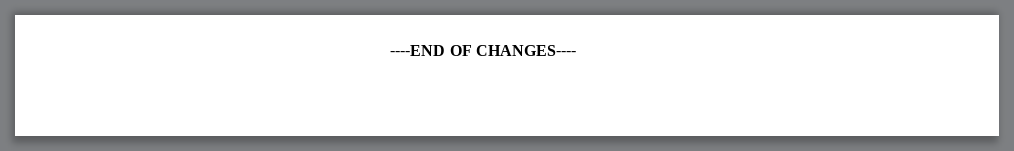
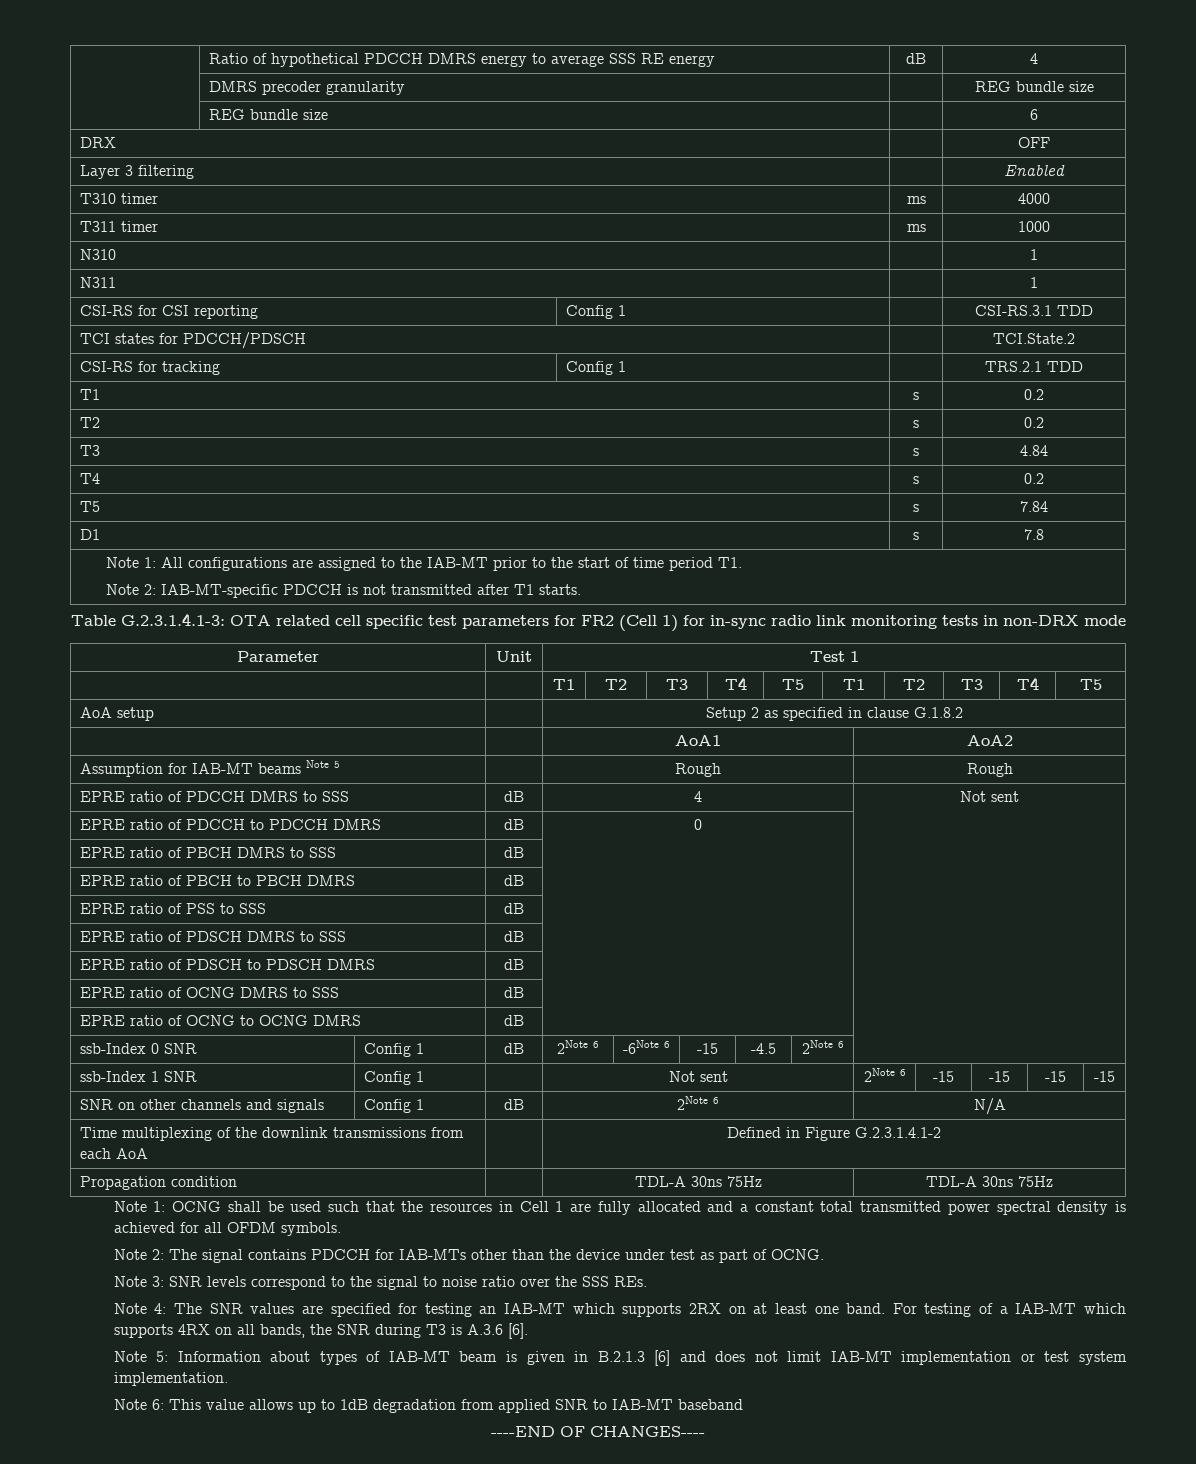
+ | Ratio of hypothetical PDCCH DMRS energy to average SSS RE energy | dB | 4
+ | DMRS precoder granularity | | REG bundle size
+ | REG bundle size | | 6
+ DRX | | OFF
+ Layer 3 filtering | | Enabled
+ T310 timer | ms | 4000
+ T311 timer | ms | 1000
+ N310 | | 1
+ N311 | | 1
+ CSI-RS for CSI reporting | Config 1 | | CSI-RS.3.1 TDD
+ TCI states for PDCCH/PDSCH | | TCI.State.2
+ CSI-RS for tracking | Config 1 | | TRS.2.1 TDD
+ T1 | s | 0.2
+ T2 | s | 0.2
+ T3 | s | 4.84
+ T4 | s | 0.2
+ T5 | s | 7.84
+ D1 | s | 7.8
+ Note 1: All configurations are assigned to the IAB-MT prior to the start of time period T1.
+ Note 2: IAB-MT-specific PDCCH is not transmitted after T1 starts.
+ Table G.2.3.1.4.1-3: OTA related cell specific test parameters for FR2 (Cell 1) for in-sync radio link monitoring tests in non-DRX mode
+ Parameter | Unit | Test 1
+ | | T1 | T2 | T3 | T4 | T5 | T1 | T2 | T3 | T4 | T5
+ AoA setup | | Setup 2 as specified in clause G.1.8.2
+ | | AoA1 | AoA2
+ Assumption for IAB-MT beams Note 5 | | Rough | Rough
+ EPRE ratio of PDCCH DMRS to SSS | dB | 4 | Not sent
+ EPRE ratio of PDCCH to PDCCH DMRS | dB | 0 |
+ EPRE ratio of PBCH DMRS to SSS | dB | |
+ EPRE ratio of PBCH to PBCH DMRS | dB | |
+ EPRE ratio of PSS to SSS | dB | |
+ EPRE ratio of PDSCH DMRS to SSS | dB | |
+ EPRE ratio of PDSCH to PDSCH DMRS | dB | |
+ EPRE ratio of OCNG DMRS to SSS | dB | |
+ EPRE ratio of OCNG to OCNG DMRS | dB | |
+ ssb-Index 0 SNR | Config 1 | dB | 2Note 6 | -6Note 6 | -15 | -4.5 | 2Note 6 |
+ ssb-Index 1 SNR | Config 1 | | Not sent | 2Note 6 | -15 | -15 | -15 | -15
+ SNR on other channels and signals | Config 1 | dB | 2Note 6 | N/A
+ Time multiplexing of the downlink transmissions from each AoA | | Defined in Figure G.2.3.1.4.1-2
+ Propagation condition | | TDL-A 30ns 75Hz | TDL-A 30ns 75Hz
+ Note 1: OCNG shall be used such that the resources in Cell 1 are fully allocated and a constant total transmitted power spectral density is achieved for all OFDM symbols.
+ Note 2: The signal contains PDCCH for IAB-MTs other than the device under test as part of OCNG.
+ Note 3: SNR levels correspond to the signal to noise ratio over the SSS REs.
+ Note 4: The SNR values are specified for testing an IAB-MT which supports 2RX on at least one band. For testing of a IAB-MT which supports 4RX on all bands, the SNR during T3 is A.3.6 [6].
+ Note 5: Information about types of IAB-MT beam is given in B.2.1.3 [6] and does not limit IAB-MT implementation or test system implementation.
+ Note 6: This value allows up to 1dB degradation from applied SNR to IAB-MT baseband

